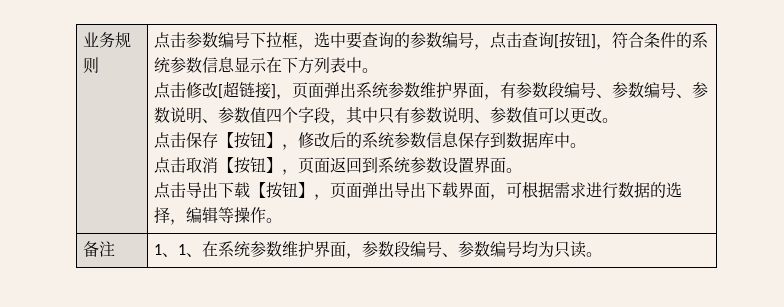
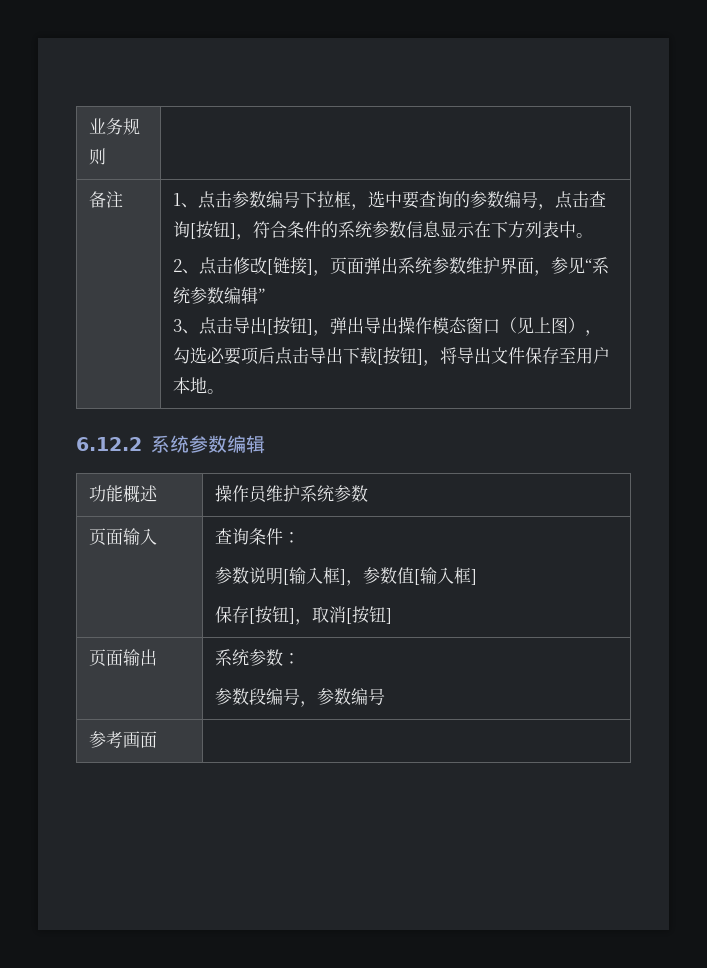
- 点击参数编号下拉框，选中要查询的参数编号，点击查询[按钮]，符合条件的系统参数信息显示在下方列表中。
+ 备注 | 1、点击参数编号下拉框，选中要查询的参数编号，点击查询[按钮]，符合条件的系统参数信息显示在下方列表中。
- 点击修改[超链接]，页面弹出系统参数维护界面，有参数段编号、参数编号、参数说明、参数值四个字段，其中只有参数说明、参数值可以更改。
- 点击保存【按钮】，修改后的系统参数信息保存到数据库中。
- 点击取消【按钮】，页面返回到系统参数设置界面。
- 点击导出下载【按钮】，页面弹出导出下载界面，可根据需求进行数据的选择，编辑等操作。
- 备注 | 1、1、在系统参数维护界面，参数段编号、参数编号均为只读。
+ 2、点击修改[链接]，页面弹出系统参数维护界面，参见“系统参数编辑”
+ 3、点击导出[按钮]，弹出导出操作模态窗口（见上图），勾选必要项后点击导出下载[按钮]，将导出文件保存至用户本地。
+ 6.12.2系统参数编辑
+ 功能概述 | 操作员维护系统参数
+ 页面输入 | 查询条件：
+ 参数说明[输入框]，参数值[输入框]
+ 保存[按钮]，取消[按钮]
+ 页面输出 | 系统参数：
+ 参数段编号，参数编号
+ 参考画面 |

